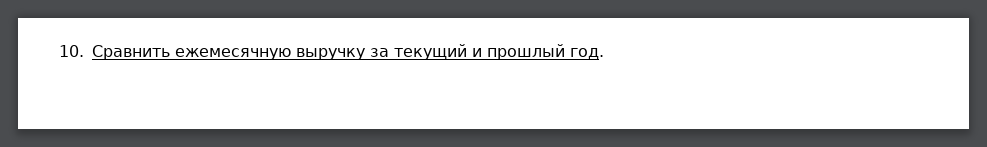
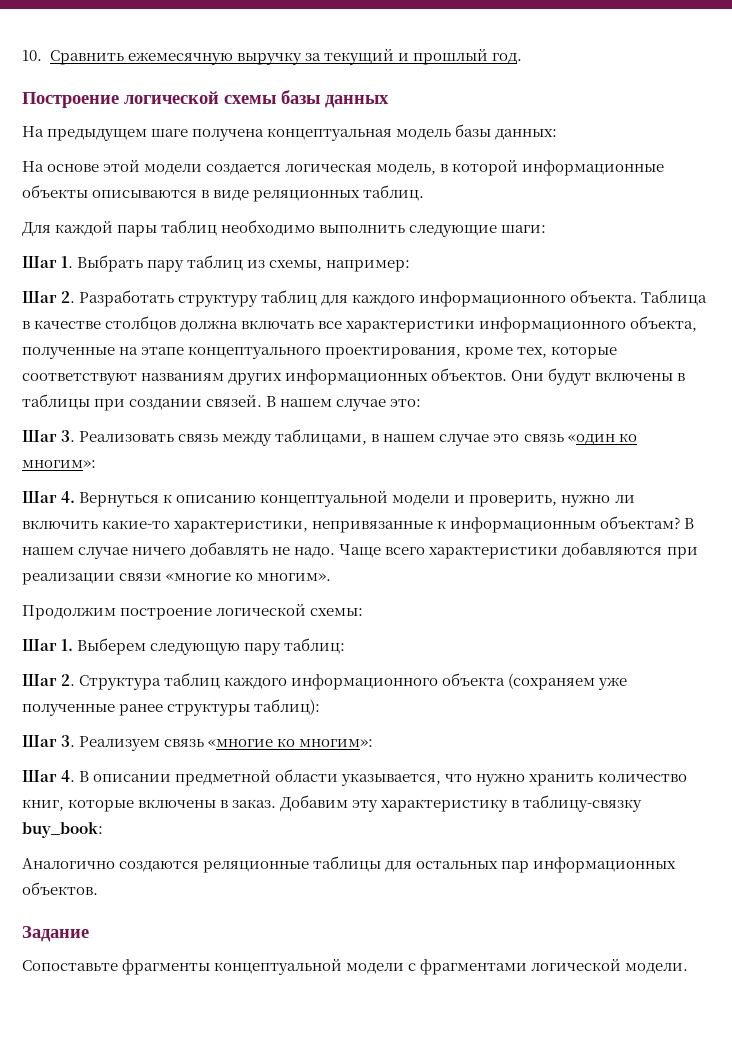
+ Построение логической схемы базы данных
+ На предыдущем шаге получена концептуальная модель базы данных:
+ На основе этой модели создается логическая модель, в которой информационные объекты описываются в виде реляционных таблиц.
+ Для каждой пары таблиц необходимо выполнить следующие шаги:
+ Шаг 1. Выбрать пару таблиц из схемы, например:
+ Шаг 2. Разработать структуру таблиц для каждого информационного объекта. Таблица в качестве столбцов должна включать все характеристики информационного объекта, полученные на этапе концептуального проектирования, кроме тех, которые соответствуют названиям других информационных объектов. Они будут включены в таблицы при создании связей. В нашем случае это:
+ Шаг 3. Реализовать связь между таблицами, в нашем случае это связь «один ко многим»:
+ Шаг 4. Вернуться к описанию концептуальной модели и проверить, нужно ли включить какие-то характеристики, непривязанные к информационным объектам? В нашем случае ничего добавлять не надо. Чаще всего характеристики добавляются при реализации связи «многие ко многим».
+ Продолжим построение логической схемы:
+ Шаг 1. Выберем следующую пару таблиц:
+ Шаг 2. Структура таблиц каждого информационного объекта (сохраняем уже полученные ранее структуры таблиц):
+ Шаг 3. Реализуем связь «многие ко многим»:
+ Шаг 4. В описании предметной области указывается, что нужно хранить количество книг, которые включены в заказ. Добавим эту характеристику в таблицу-связку buy_book:
+ Аналогично создаются реляционные таблицы для остальных пар информационных объектов.
+ Задание
+ Сопоставьте фрагменты концептуальной модели с фрагментами логической модели.

